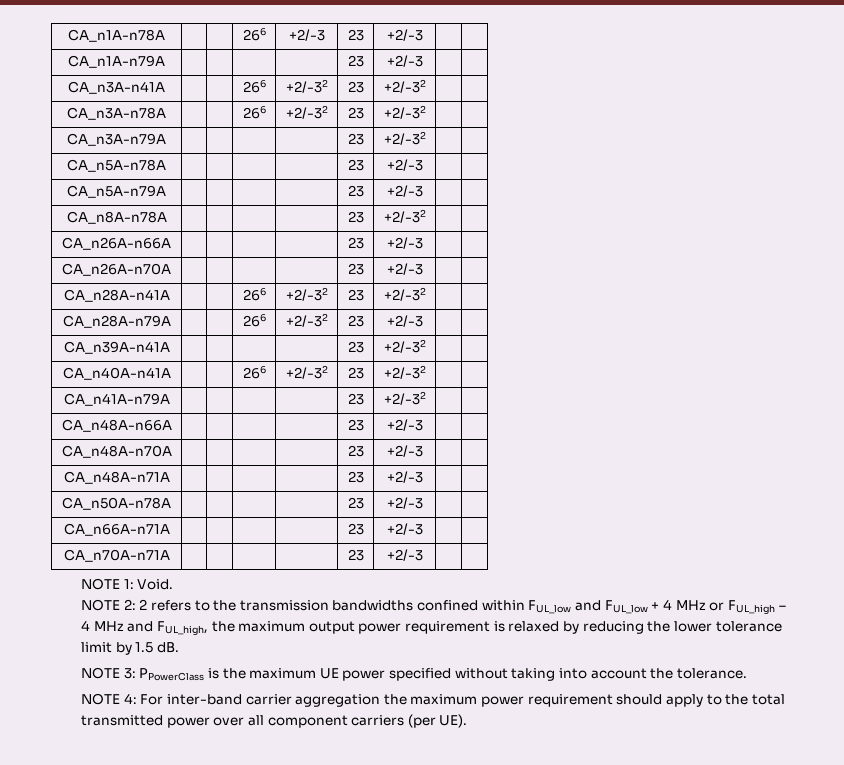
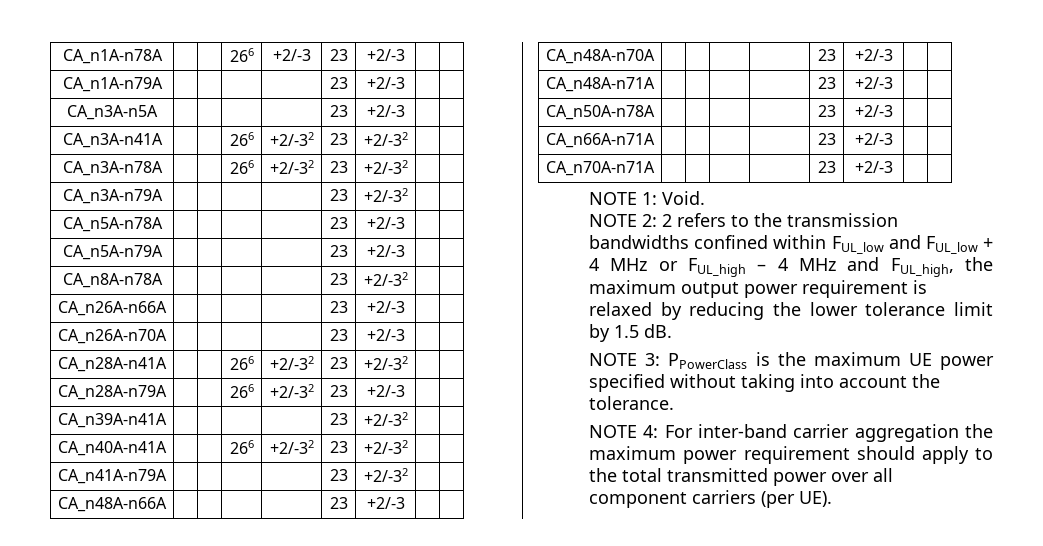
+ CA_n3A-n5A | | | | | 23 | +2/-3 | |

